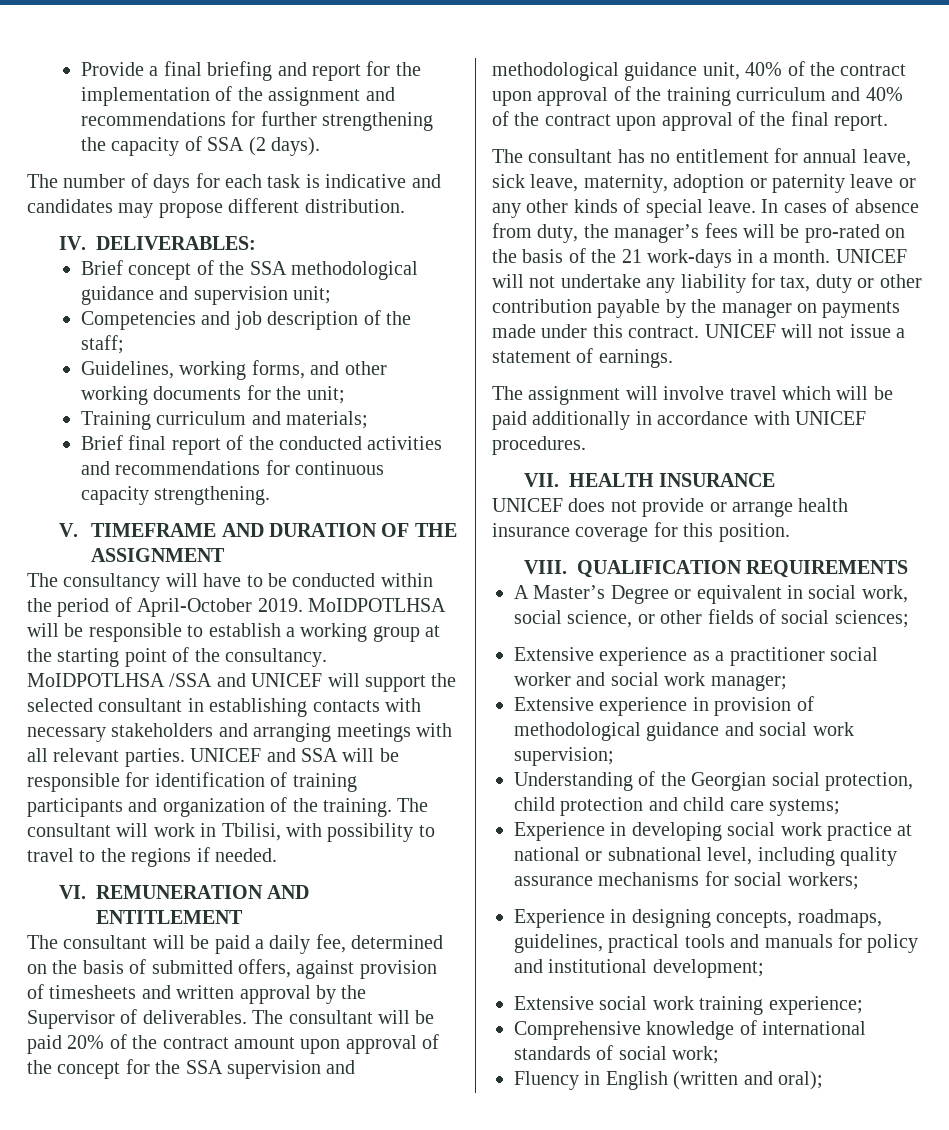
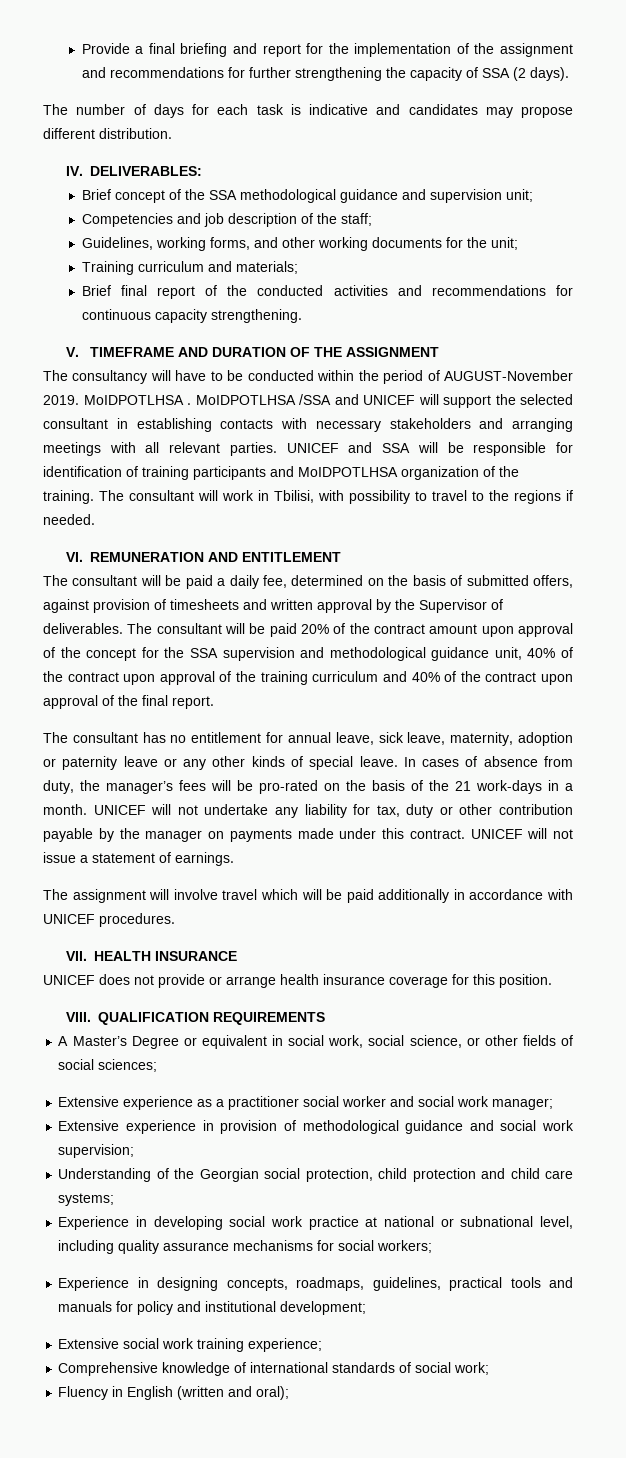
- The consultancy will have to be conducted within the period of April-October 2019.
+ The consultancy will have to be conducted within the period of AUGUST-November 2019.
- MoIDPOTLHSA will be responsible to establish a working group at the starting point of the consultancy.
+ MoIDPOTLHSA .
- UNICEF and SSA will be responsible for identification of training participants and organization of the training.
+ UNICEF and SSA will be responsible for identification of training participants and MoIDPOTLHSA organization of the training.

